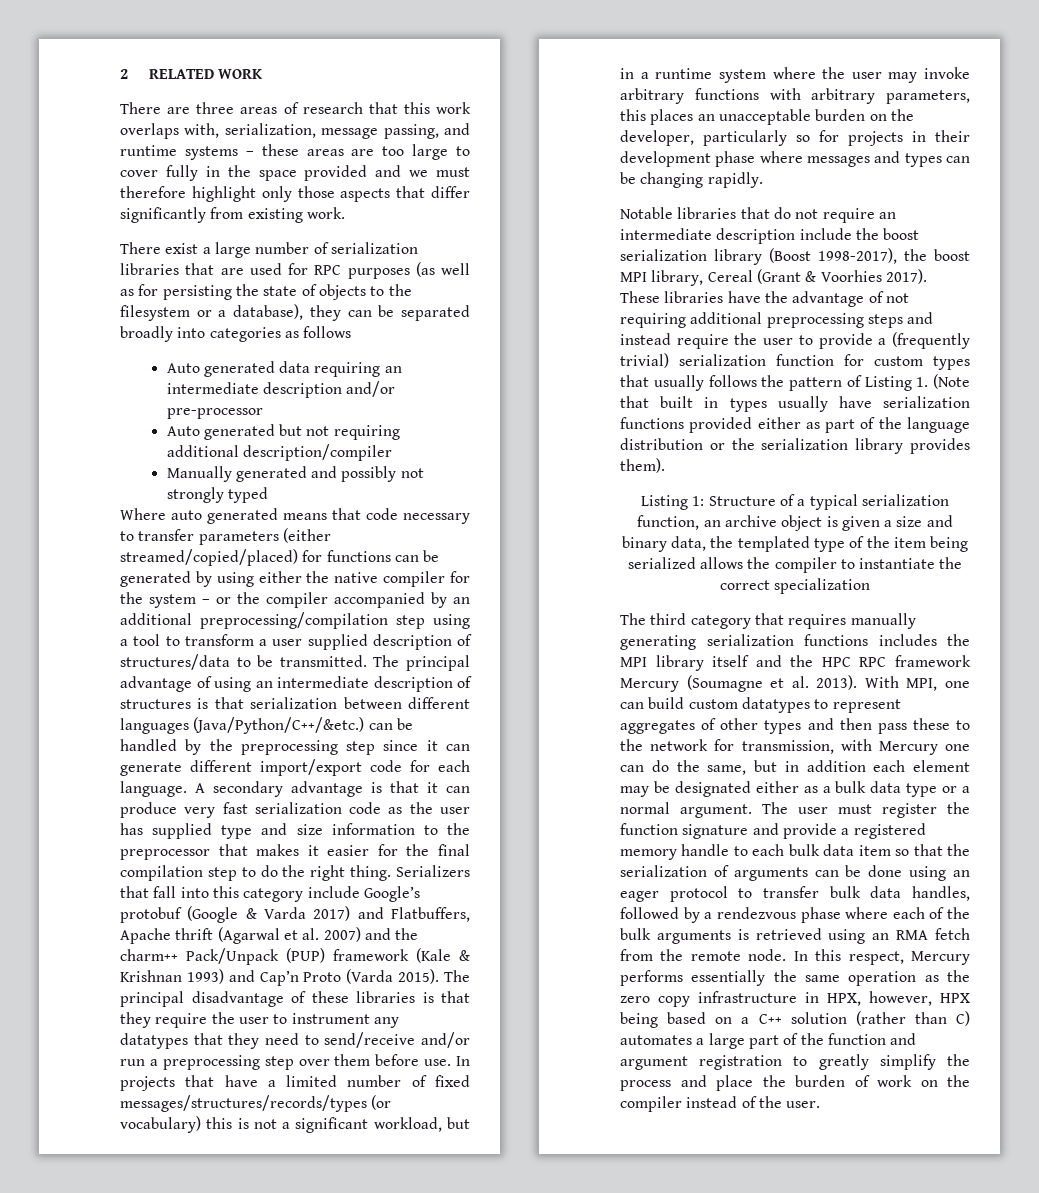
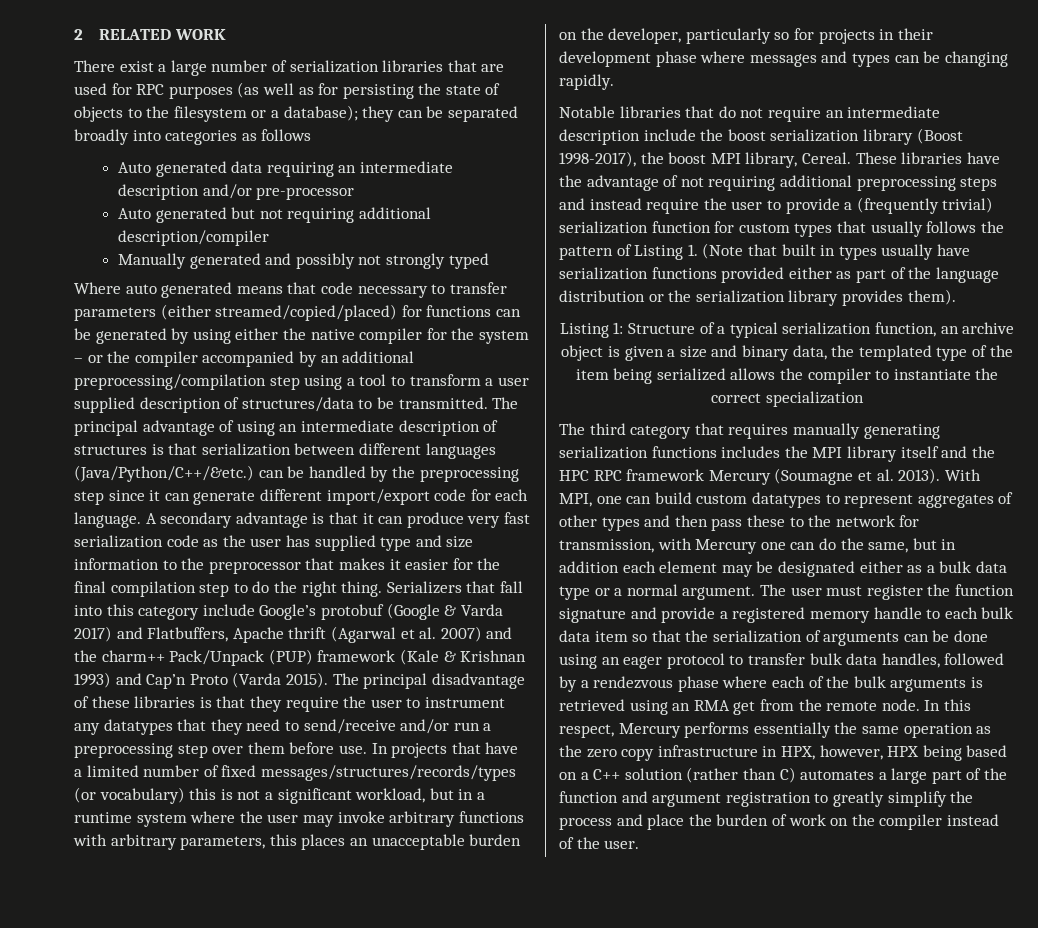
- There are three areas of research that this work overlaps with, serialization, message passing, and runtime systems – these areas are too large to cover fully in the space provided and we must therefore highlight only those aspects that differ significantly from existing work.
- There exist a large number of serialization libraries that are used for RPC purposes (as well as for persisting the state of objects to the filesystem or a database), they can be separated broadly into categories as follows
+ There exist a large number of serialization libraries that are used for RPC purposes (as well as for persisting the state of objects to the filesystem or a database); they can be separated broadly into categories as follows
- Notable libraries that do not require an intermediate description include the boost serialization library (Boost 1998-2017), the boost MPI library, Cereal (Grant & Voorhies 2017).
+ Notable libraries that do not require an intermediate description include the boost serialization library (Boost 1998-2017), the boost MPI library, Cereal.
- The user must register the function signature and provide a registered memory handle to each bulk data item so that the serialization of arguments can be done using an eager protocol to transfer bulk data handles, followed by a rendezvous phase where each of the bulk arguments is retrieved using an RMA fetch from the remote node.
+ The user must register the function signature and provide a registered memory handle to each bulk data item so that the serialization of arguments can be done using an eager protocol to transfer bulk data handles, followed by a rendezvous phase where each of the bulk arguments is retrieved using an RMA get from the remote node.

